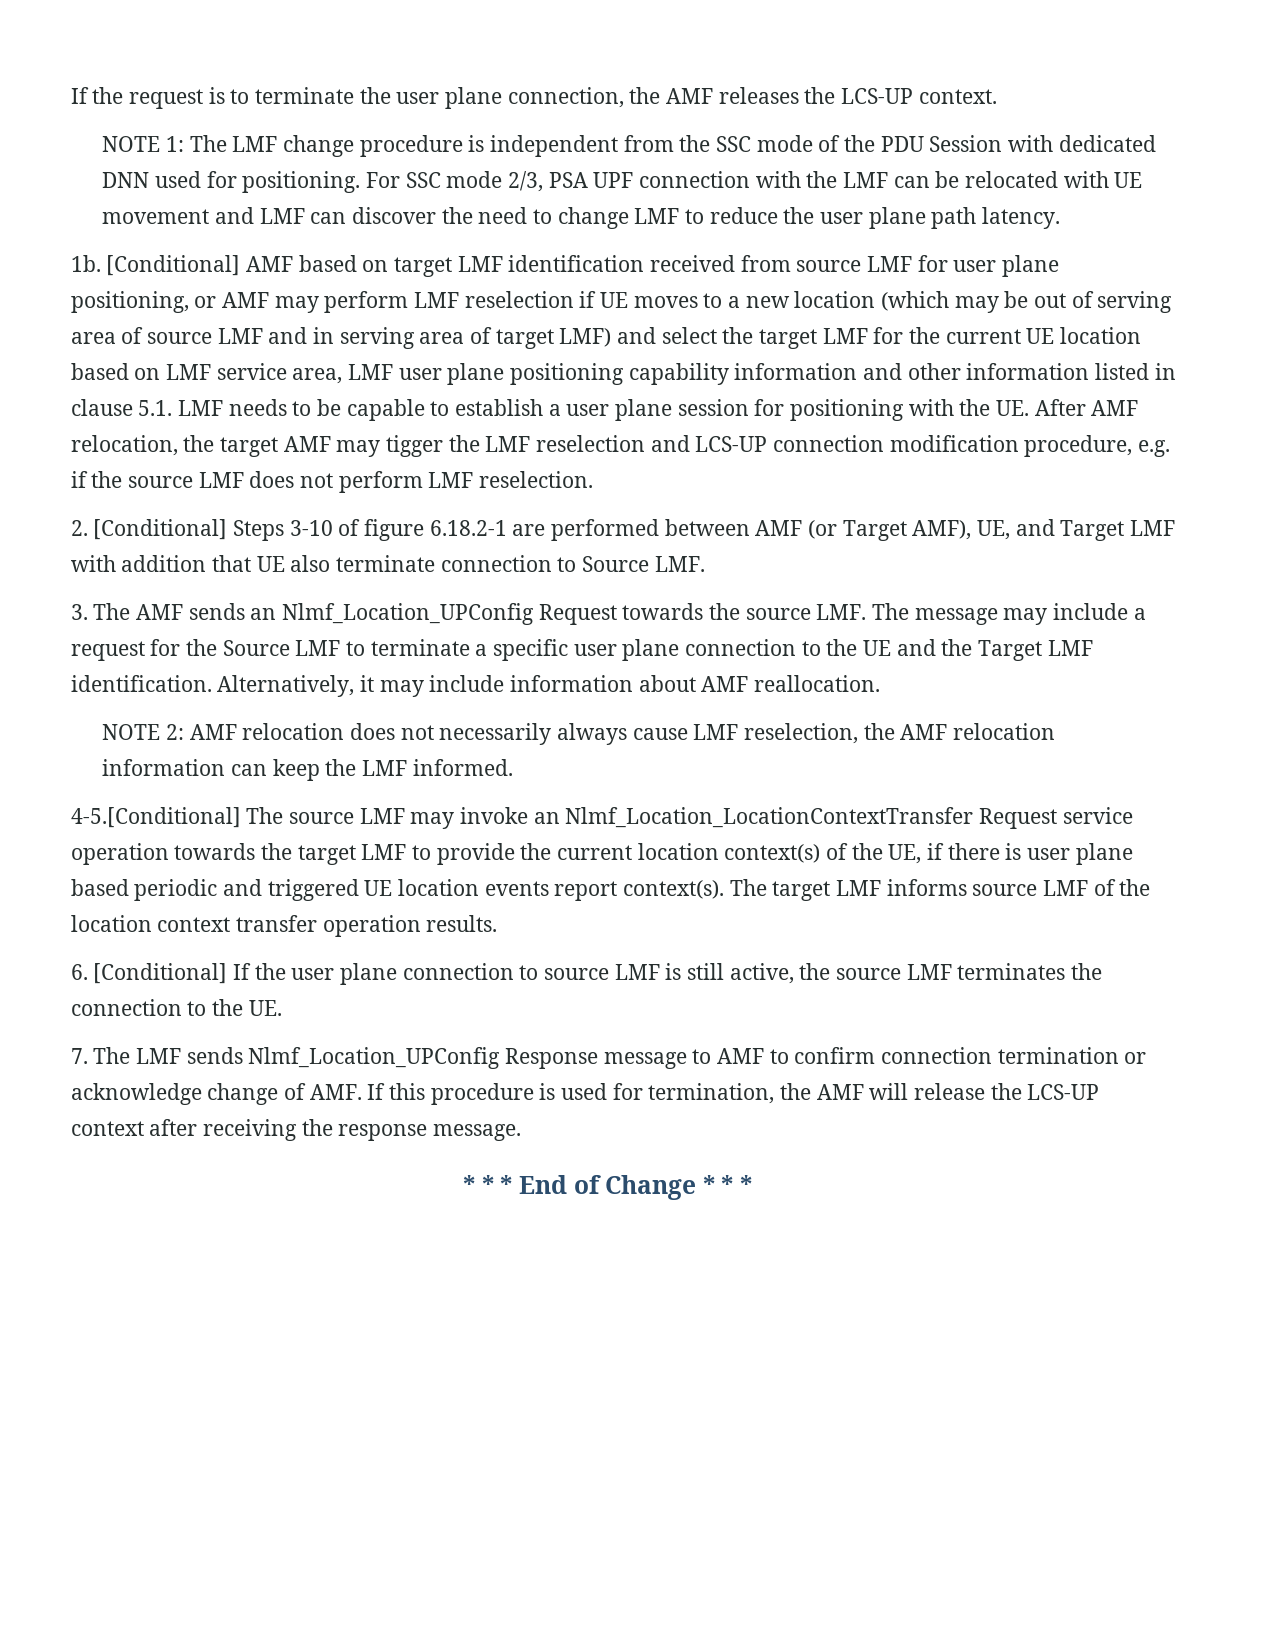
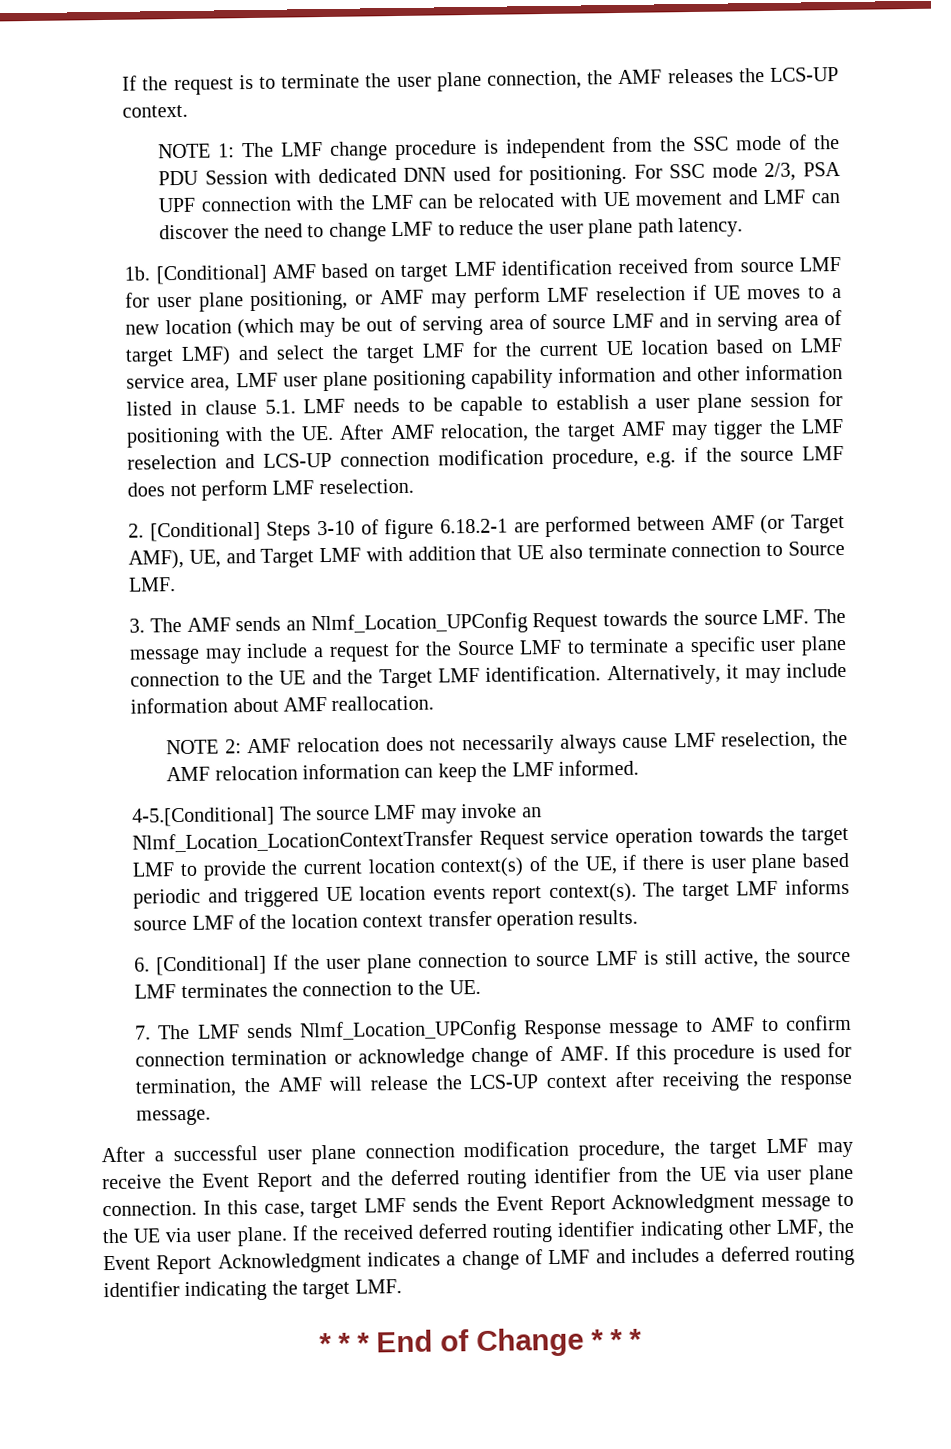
+ After a successful user plane connection modification procedure, the target LMF may receive the Event Report and the deferred routing identifier from the UE via user plane connection. In this case, target LMF sends the Event Report Acknowledgment message to the UE via user plane. If the received deferred routing identifier indicating other LMF, the Event Report Acknowledgment indicates a change of LMF and includes a deferred routing identifier indicating the target LMF.

